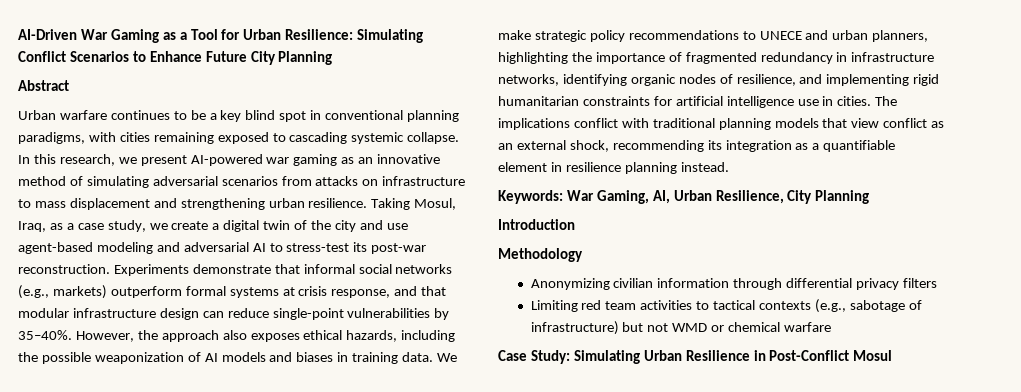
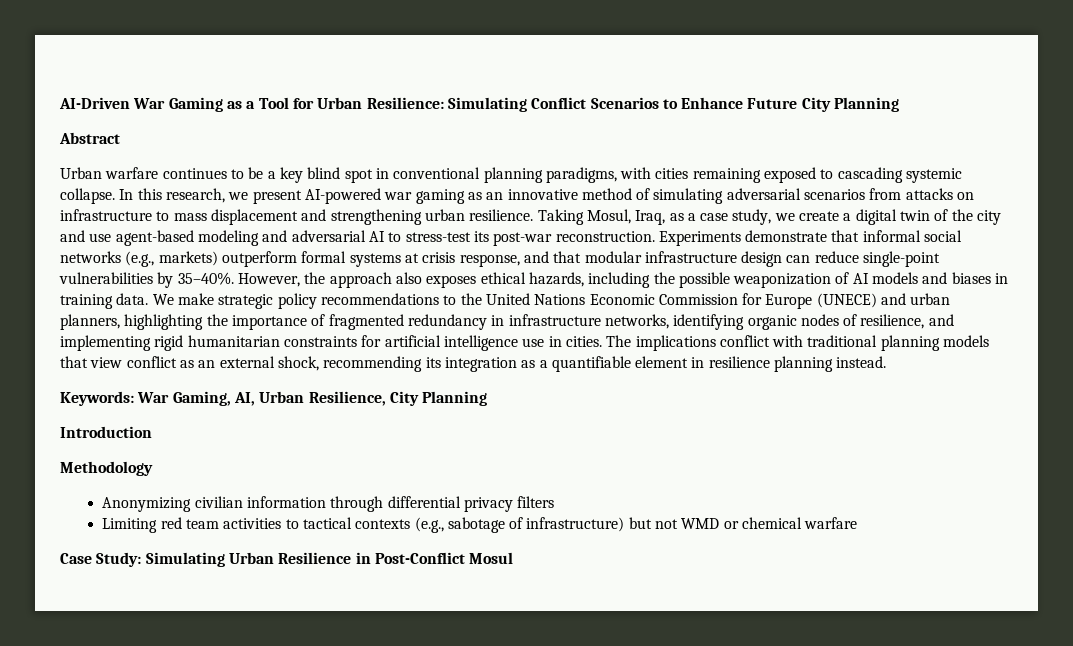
- We make strategic policy recommendations to UNECE and urban planners, highlighting the importance of fragmented redundancy in infrastructure networks, identifying organic nodes of resilience, and implementing rigid humanitarian constraints for artificial intelligence use in cities.
+ We make strategic policy recommendations to the United Nations Economic Commission for Europe (UNECE) and urban planners, highlighting the importance of fragmented redundancy in infrastructure networks, identifying organic nodes of resilience, and implementing rigid humanitarian constraints for artificial intelligence use in cities.

